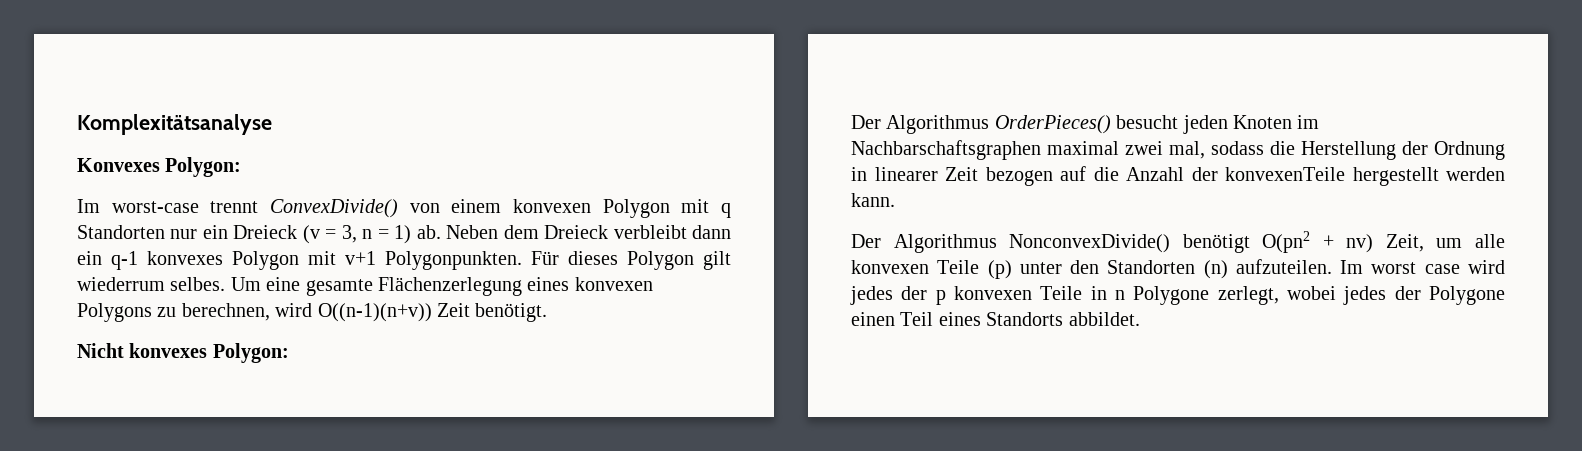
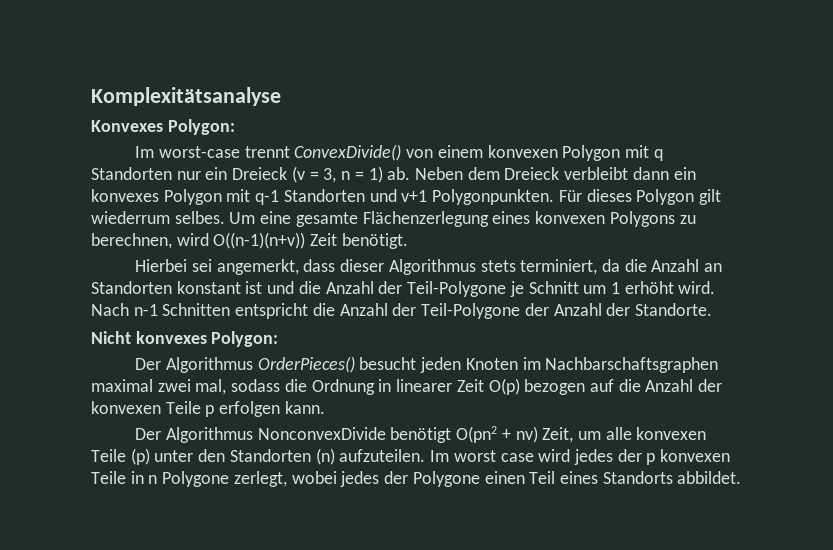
- Neben dem Dreieck verbleibt dann ein q-1 konvexes Polygon mit v+1 Polygonpunkten.
+ Neben dem Dreieck verbleibt dann ein konvexes Polygon mit q-1 Standorten und v+1 Polygonpunkten.
+ Hierbei sei angemerkt, dass dieser Algorithmus stets terminiert, da die Anzahl an Standorten konstant ist und die Anzahl der Teil-Polygone je Schnitt um 1 erhöht wird. Nach n-1 Schnitten entspricht die Anzahl der Teil-Polygone der Anzahl der Standorte.
- Der Algorithmus OrderPieces() besucht jeden Knoten im Nachbarschaftsgraphen maximal zwei mal, sodass die Herstellung der Ordnung in linearer Zeit bezogen auf die Anzahl der konvexenTeile hergestellt werden kann.
+ Der Algorithmus OrderPieces() besucht jeden Knoten im Nachbarschaftsgraphen maximal zwei mal, sodass die Ordnung in linearer Zeit O(p) bezogen auf die Anzahl der konvexen Teile p erfolgen kann.
- Der Algorithmus NonconvexDivide() benötigt O(pn2 + nv) Zeit, um alle konvexen Teile (p) unter den Standorten (n) aufzuteilen.
+ Der Algorithmus NonconvexDivide benötigt O(pn2 + nv) Zeit, um alle konvexen Teile (p) unter den Standorten (n) aufzuteilen.

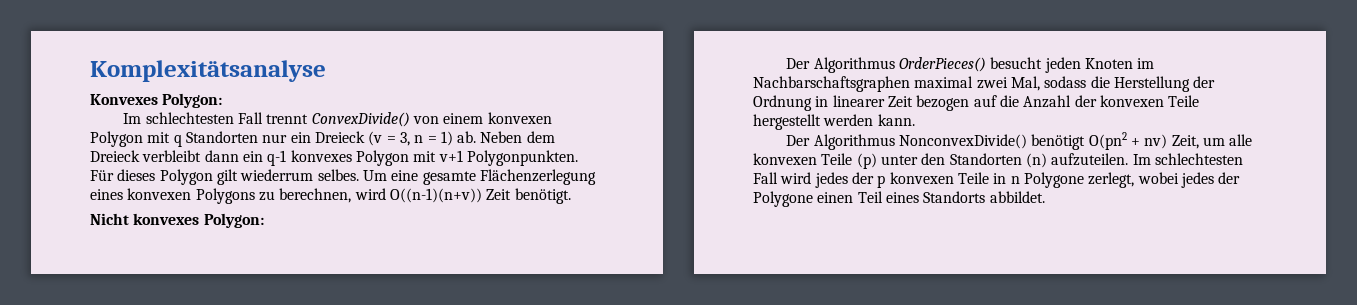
- Im worst-case trennt ConvexDivide() von einem konvexen Polygon mit q Standorten nur ein Dreieck (v = 3, n = 1) ab.
+ Im schlechtesten Fall trennt ConvexDivide() von einem konvexen Polygon mit q Standorten nur ein Dreieck (v = 3, n = 1) ab.
- Neben dem Dreieck verbleibt dann ein konvexes Polygon mit q-1 Standorten und v+1 Polygonpunkten.
+ Neben dem Dreieck verbleibt dann ein q-1 konvexes Polygon mit v+1 Polygonpunkten.
- Hierbei sei angemerkt, dass dieser Algorithmus stets terminiert, da die Anzahl an Standorten konstant ist und die Anzahl der Teil-Polygone je Schnitt um 1 erhöht wird. Nach n-1 Schnitten entspricht die Anzahl der Teil-Polygone der Anzahl der Standorte.
- Der Algorithmus OrderPieces() besucht jeden Knoten im Nachbarschaftsgraphen maximal zwei mal, sodass die Ordnung in linearer Zeit O(p) bezogen auf die Anzahl der konvexen Teile p erfolgen kann.
+ Der Algorithmus OrderPieces() besucht jeden Knoten im Nachbarschaftsgraphen maximal zwei Mal, sodass die Herstellung der Ordnung in linearer Zeit bezogen auf die Anzahl der konvexen Teile hergestellt werden kann.
- Der Algorithmus NonconvexDivide benötigt O(pn2 + nv) Zeit, um alle konvexen Teile (p) unter den Standorten (n) aufzuteilen.
+ Der Algorithmus NonconvexDivide() benötigt O(pn2 + nv) Zeit, um alle konvexen Teile (p) unter den Standorten (n) aufzuteilen.
- Im worst case wird jedes der p konvexen Teile in n Polygone zerlegt, wobei jedes der Polygone einen Teil eines Standorts abbildet.
+ Im schlechtesten Fall wird jedes der p konvexen Teile in n Polygone zerlegt, wobei jedes der Polygone einen Teil eines Standorts abbildet.

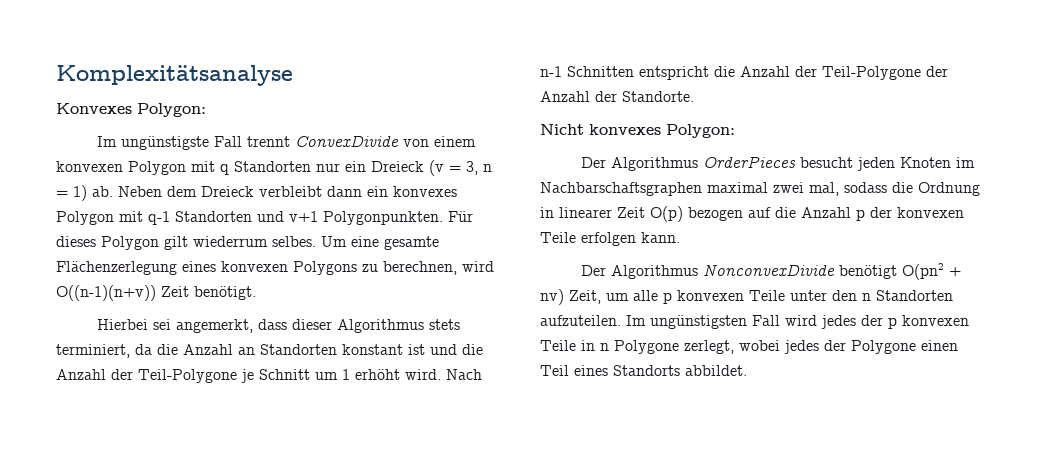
- Im schlechtesten Fall trennt ConvexDivide() von einem konvexen Polygon mit q Standorten nur ein Dreieck (v = 3, n = 1) ab.
+ Im ungünstigste Fall trennt ConvexDivide von einem konvexen Polygon mit q Standorten nur ein Dreieck (v = 3, n = 1) ab.
- Neben dem Dreieck verbleibt dann ein q-1 konvexes Polygon mit v+1 Polygonpunkten.
+ Neben dem Dreieck verbleibt dann ein konvexes Polygon mit q-1 Standorten und v+1 Polygonpunkten.
+ Hierbei sei angemerkt, dass dieser Algorithmus stets terminiert, da die Anzahl an Standorten konstant ist und die Anzahl der Teil-Polygone je Schnitt um 1 erhöht wird. Nach n-1 Schnitten entspricht die Anzahl der Teil-Polygone der Anzahl der Standorte.
- Der Algorithmus OrderPieces() besucht jeden Knoten im Nachbarschaftsgraphen maximal zwei Mal, sodass die Herstellung der Ordnung in linearer Zeit bezogen auf die Anzahl der konvexen Teile hergestellt werden kann.
+ Der Algorithmus OrderPieces besucht jeden Knoten im Nachbarschaftsgraphen maximal zwei mal, sodass die Ordnung in linearer Zeit O(p) bezogen auf die Anzahl p der konvexen Teile erfolgen kann.
- Der Algorithmus NonconvexDivide() benötigt O(pn2 + nv) Zeit, um alle konvexen Teile (p) unter den Standorten (n) aufzuteilen.
+ Der Algorithmus NonconvexDivide benötigt O(pn2 + nv) Zeit, um alle p konvexen Teile unter den n Standorten aufzuteilen.
- Im schlechtesten Fall wird jedes der p konvexen Teile in n Polygone zerlegt, wobei jedes der Polygone einen Teil eines Standorts abbildet.
+ Im ungünstigsten Fall wird jedes der p konvexen Teile in n Polygone zerlegt, wobei jedes der Polygone einen Teil eines Standorts abbildet.

